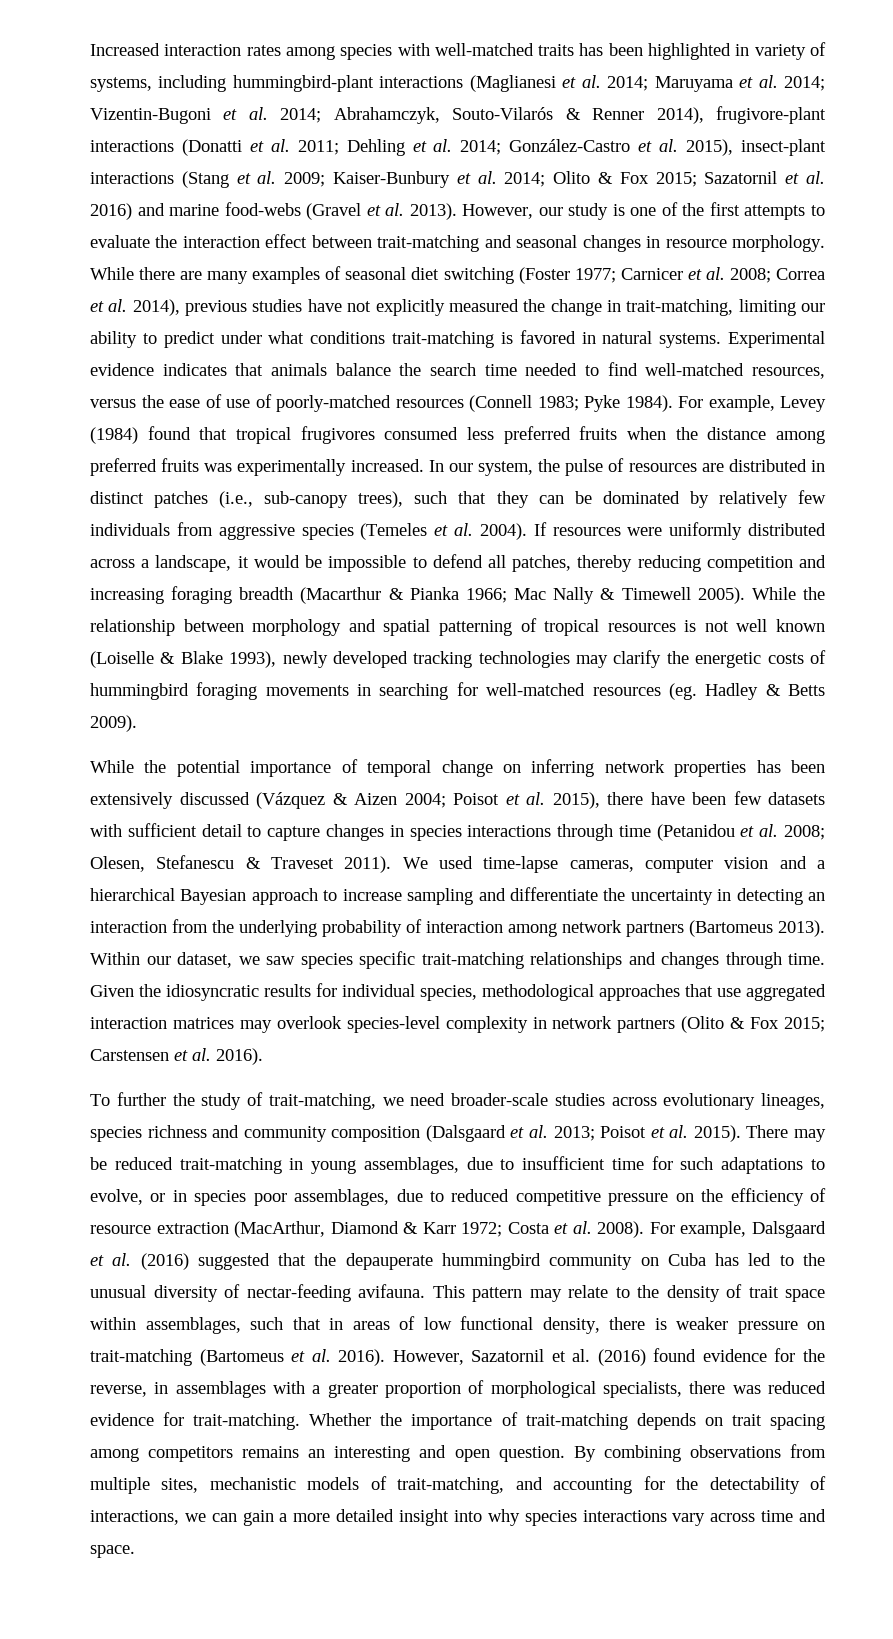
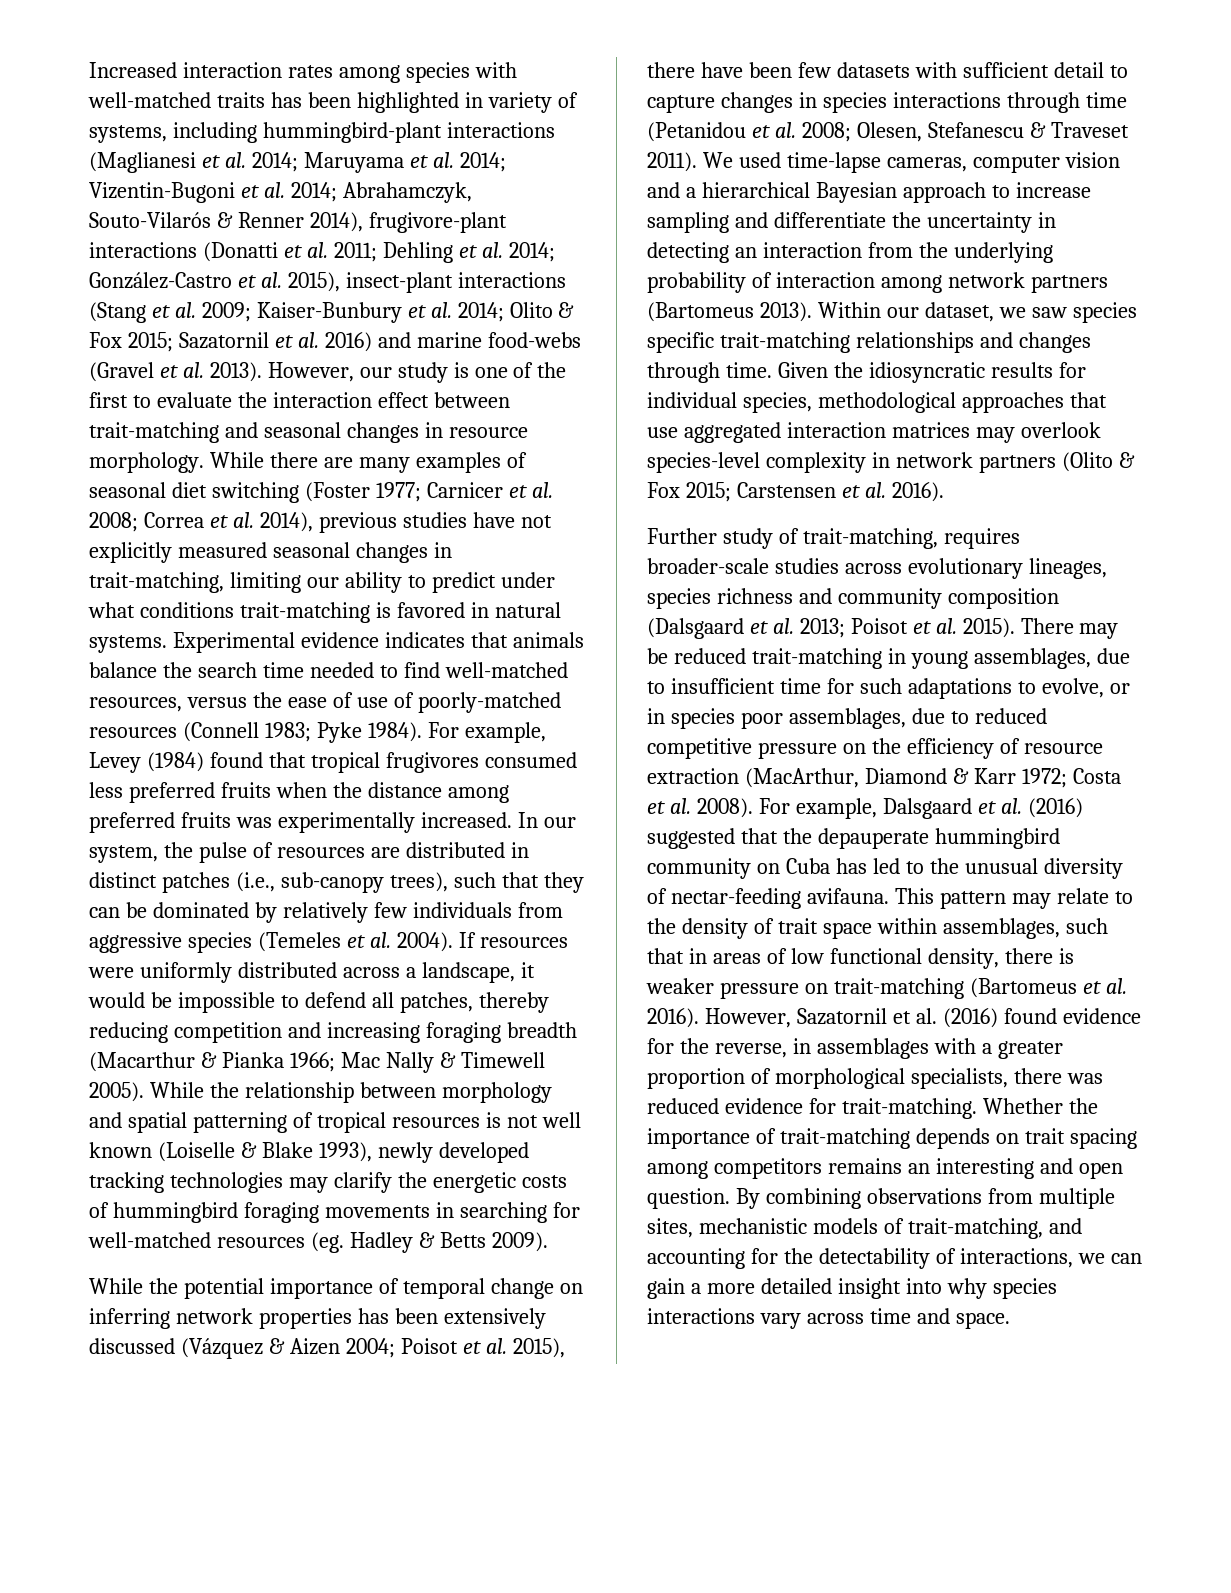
- However, our study is one of the first attempts to evaluate the interaction effect between trait-matching and seasonal changes in resource morphology.
+ However, our study is one of the first to evaluate the interaction effect between trait-matching and seasonal changes in resource morphology.
- While there are many examples of seasonal diet switching (Foster 1977; Carnicer et al. 2008; Correa et al. 2014), previous studies have not explicitly measured the change in trait-matching, limiting our ability to predict under what conditions trait-matching is favored in natural systems.
+ While there are many examples of seasonal diet switching (Foster 1977; Carnicer et al. 2008; Correa et al. 2014), previous studies have not explicitly measured seasonal changes in trait-matching, limiting our ability to predict under what conditions trait-matching is favored in natural systems.
- To further the study of trait-matching, we need broader-scale studies across evolutionary lineages, species richness and community composition (Dalsgaard et al. 2013; Poisot et al. 2015).
+ Further study of trait-matching, requires broader-scale studies across evolutionary lineages, species richness and community composition (Dalsgaard et al. 2013; Poisot et al. 2015).

